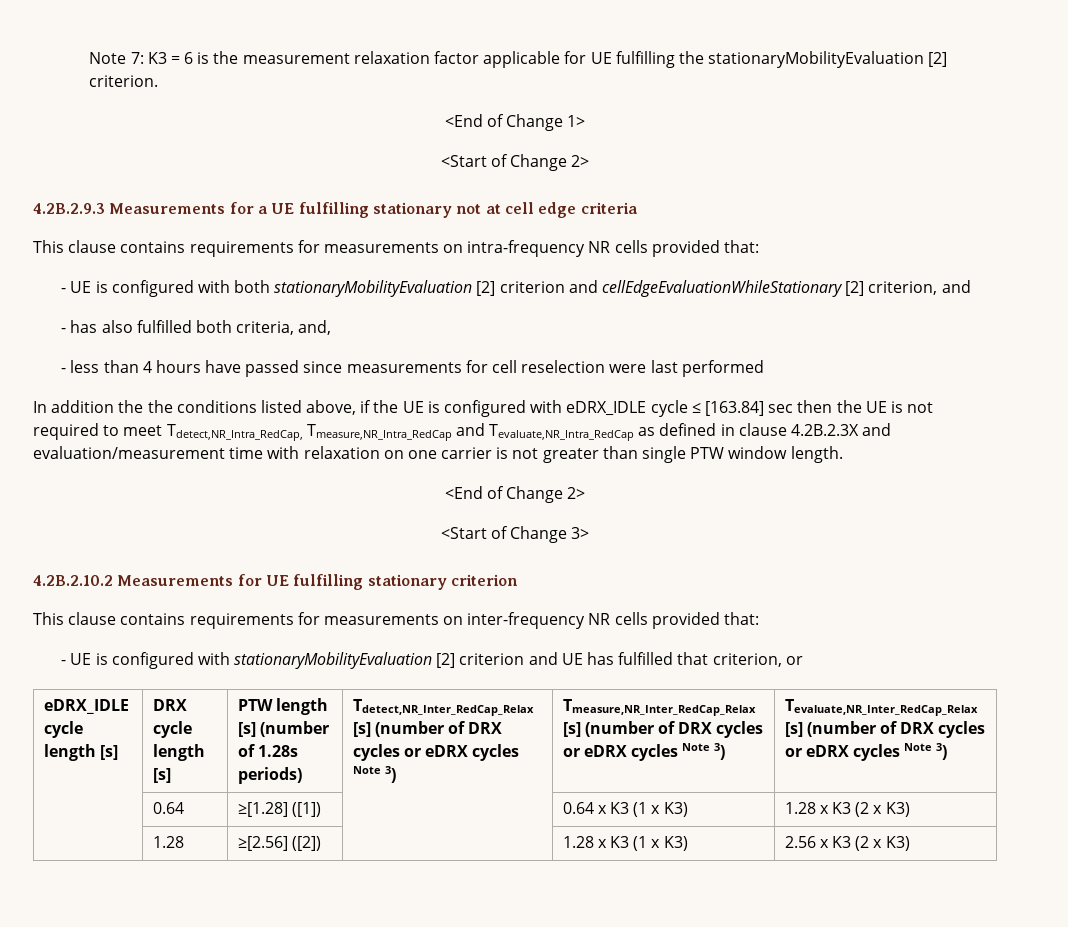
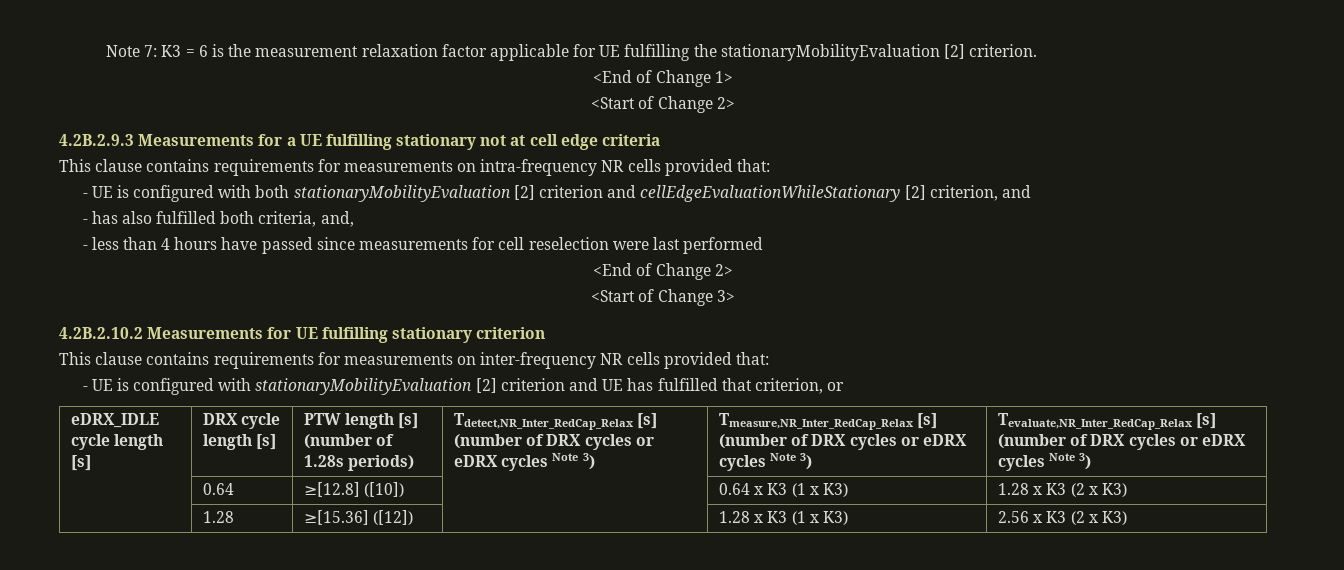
- In addition the the conditions listed above, if the UE is configured with eDRX_IDLE cycle ≤ [163.84] sec then the UE is not required to meet Tdetect,NR_Intra_RedCap, Tmeasure,NR_Intra_RedCap and Tevaluate,NR_Intra_RedCap as defined in clause 4.2B.2.3X and evaluation/measurement time with relaxation on one carrier is not greater than single PTW window length.
- | 0.64 | ≥[1.28] ([1]) | | 0.64 x K3 (1 x K3) | 1.28 x K3 (2 x K3)
+ | 0.64 | ≥[12.8] ([10]) | | 0.64 x K3 (1 x K3) | 1.28 x K3 (2 x K3)
- | 1.28 | ≥[2.56] ([2]) | | 1.28 x K3 (1 x K3) | 2.56 x K3 (2 x K3)
+ | 1.28 | ≥[15.36] ([12]) | | 1.28 x K3 (1 x K3) | 2.56 x K3 (2 x K3)

